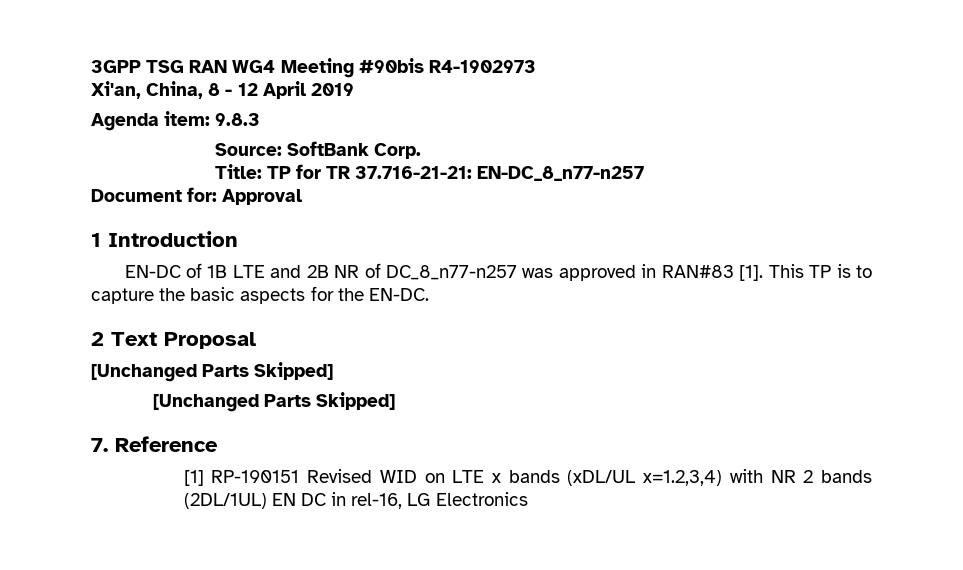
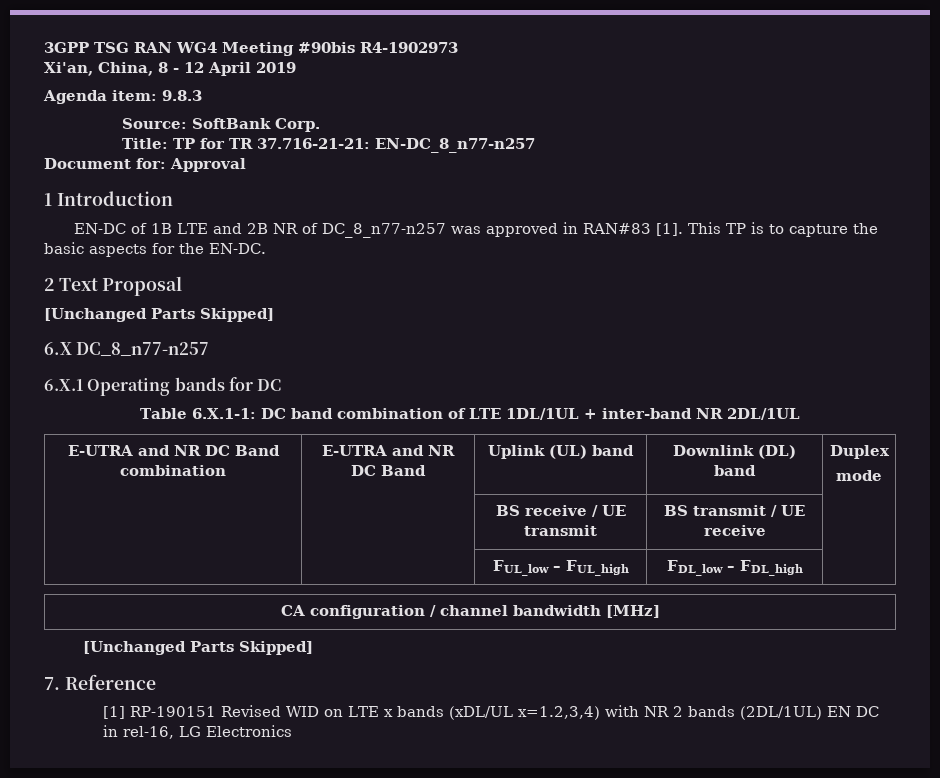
+ 6.X DC_8_n77-n257
+ 6.X.1 Operating bands for DC
+ Table 6.X.1-1: DC band combination of LTE 1DL/1UL + inter-band NR 2DL/1UL
+ E-UTRA and NR DC Band combination | E-UTRA and NR DC Band | Uplink (UL) band | Downlink (DL) band | Duplex
+ mode
+ | | BS receive / UE transmit | BS transmit / UE receive |
+ | | FUL_low – FUL_high | FDL_low – FDL_high |
+ CA configuration / channel bandwidth [MHz]

